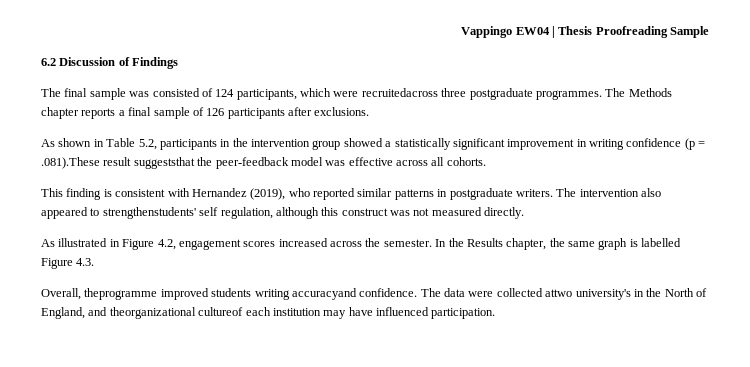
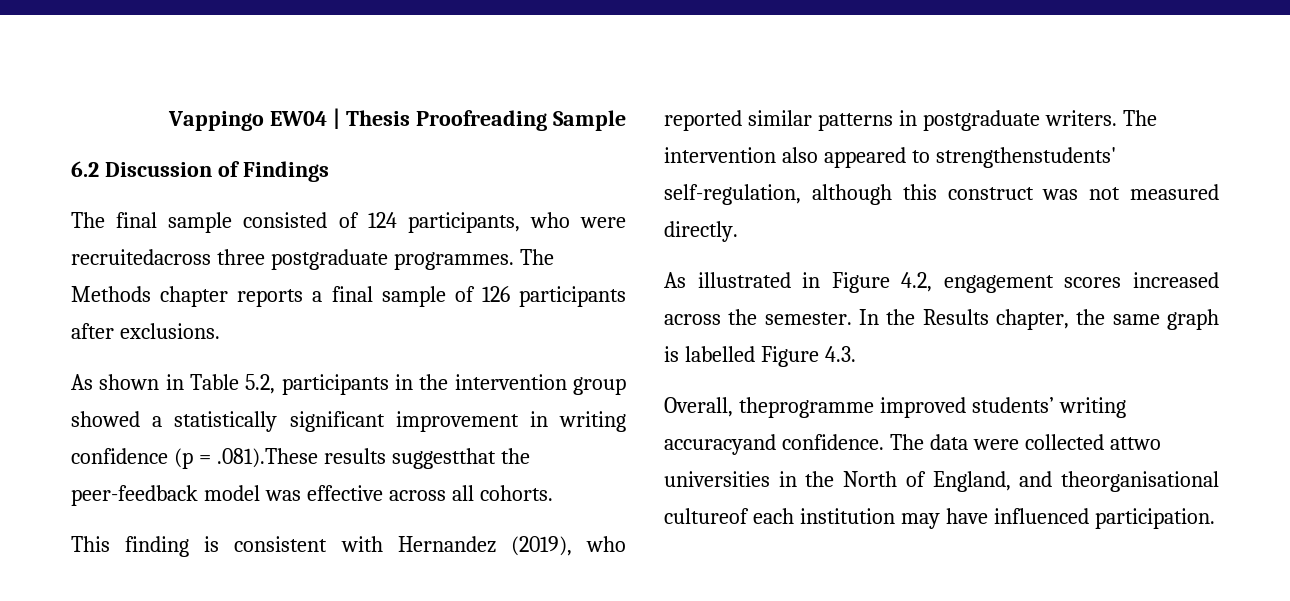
- The final sample was consisted of 124 participants, which were recruitedacross three postgraduate programmes.
+ The final sample consisted of 124 participants, who were recruitedacross three postgraduate programmes.
- As shown in Table 5.2, participants in the intervention group showed a statistically significant improvement in writing confidence (p = .081).These result suggeststhat the peer-feedback model was effective across all cohorts.
+ As shown in Table 5.2, participants in the intervention group showed a statistically significant improvement in writing confidence (p = .081).These results suggestthat the peer-feedback model was effective across all cohorts.
- The intervention also appeared to strengthenstudents' self regulation, although this construct was not measured directly.
+ The intervention also appeared to strengthenstudents' self-regulation, although this construct was not measured directly.
- Overall, theprogramme improved students writing accuracyand confidence.
+ Overall, theprogramme improved students’ writing accuracyand confidence.
- The data were collected attwo university's in the North of England, and theorganizational cultureof each institution may have influenced participation.
+ The data were collected attwo universities in the North of England, and theorganisational cultureof each institution may have influenced participation.

